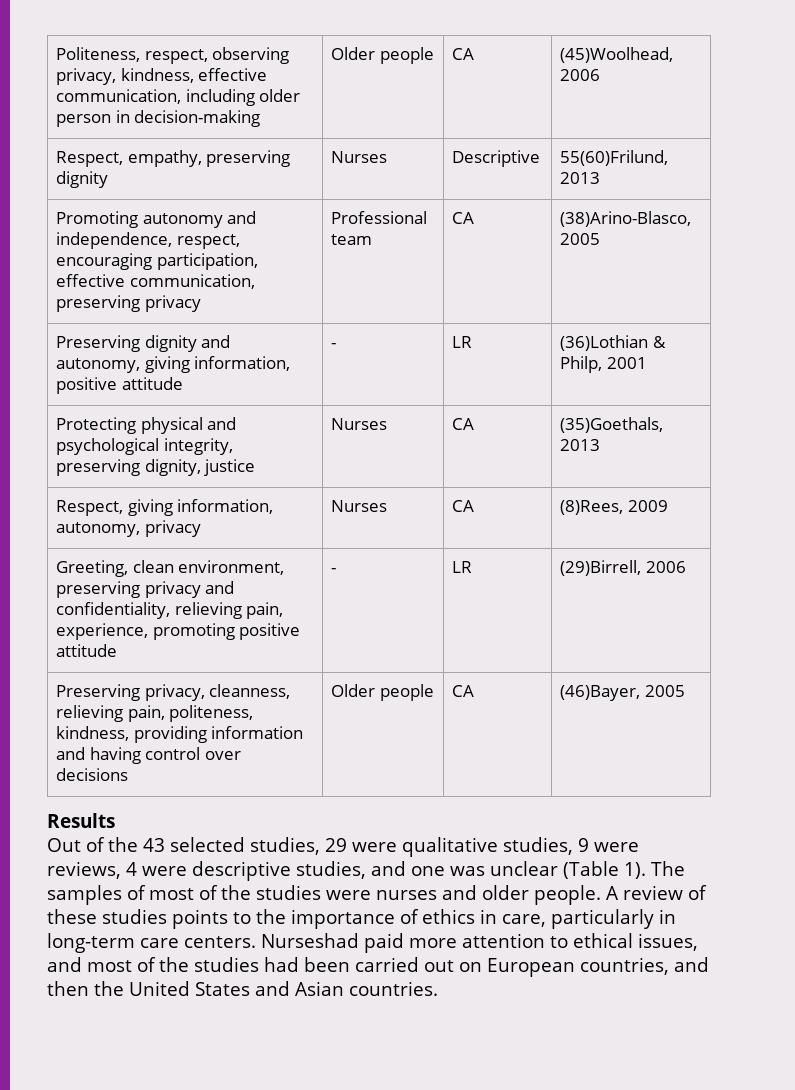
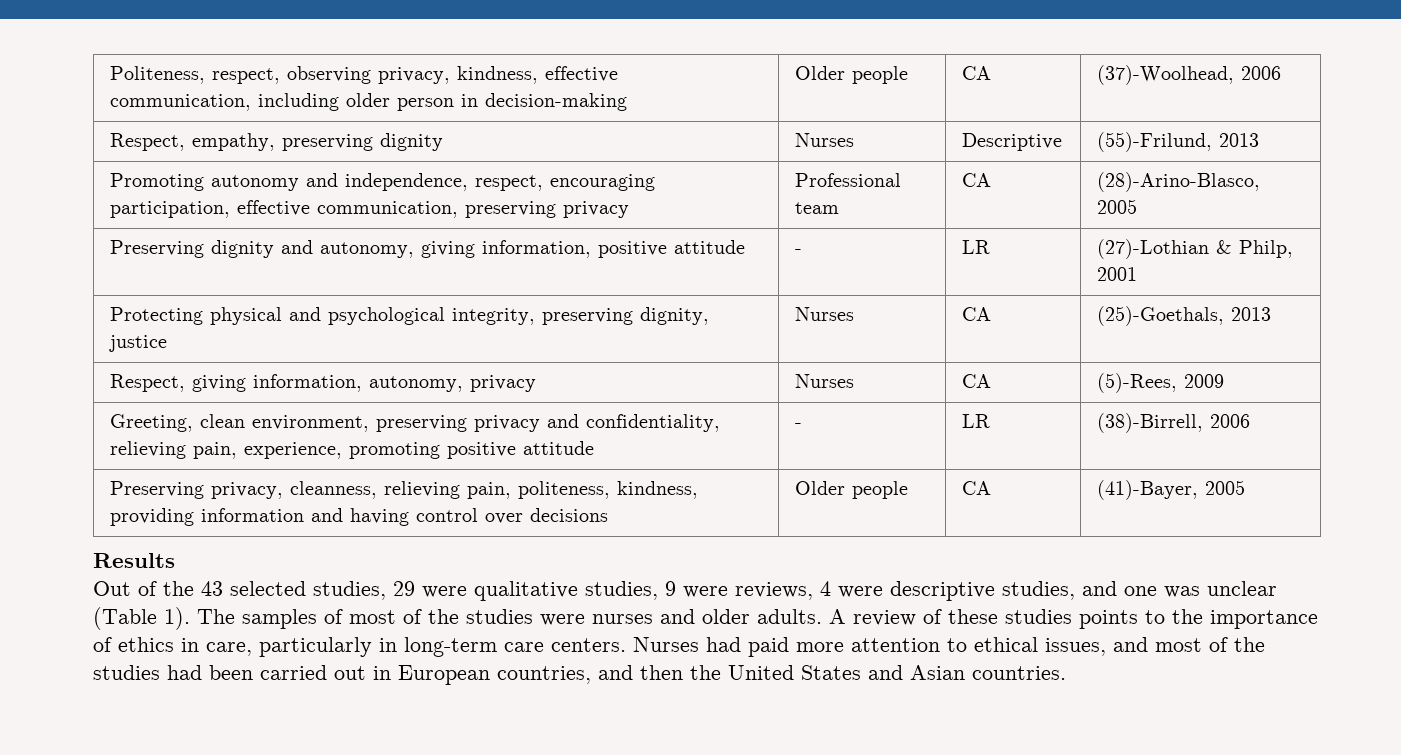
- Politeness, respect, observing privacy, kindness, effective communication, including older person in decision-making | Older people | CA | (45)Woolhead, 2006
+ Politeness, respect, observing privacy, kindness, effective communication, including older person in decision-making | Older people | CA | (37)-Woolhead, 2006
- Respect, empathy, preserving dignity | Nurses | Descriptive | 55(60)Frilund, 2013
+ Respect, empathy, preserving dignity | Nurses | Descriptive | (55)-Frilund, 2013
- Promoting autonomy and independence, respect, encouraging participation, effective communication, preserving privacy | Professional team | CA | (38)Arino-Blasco, 2005
+ Promoting autonomy and independence, respect, encouraging participation, effective communication, preserving privacy | Professional team | CA | (28)-Arino-Blasco, 2005
- Preserving dignity and autonomy, giving information, positive attitude | - | LR | (36)Lothian & Philp, 2001
+ Preserving dignity and autonomy, giving information, positive attitude | - | LR | (27)-Lothian & Philp, 2001
- Protecting physical and psychological integrity, preserving dignity, justice | Nurses | CA | (35)Goethals, 2013
+ Protecting physical and psychological integrity, preserving dignity, justice | Nurses | CA | (25)-Goethals, 2013
- Respect, giving information, autonomy, privacy | Nurses | CA | (8)Rees, 2009
+ Respect, giving information, autonomy, privacy | Nurses | CA | (5)-Rees, 2009
- Greeting, clean environment, preserving privacy and confidentiality, relieving pain, experience, promoting positive attitude | - | LR | (29)Birrell, 2006
+ Greeting, clean environment, preserving privacy and confidentiality, relieving pain, experience, promoting positive attitude | - | LR | (38)-Birrell, 2006
- Preserving privacy, cleanness, relieving pain, politeness, kindness, providing information and having control over decisions | Older people | CA | (46)Bayer, 2005
+ Preserving privacy, cleanness, relieving pain, politeness, kindness, providing information and having control over decisions | Older people | CA | (41)-Bayer, 2005
- The samples of most of the studies were nurses and older people.
+ The samples of most of the studies were nurses and older adults.
- Nurseshad paid more attention to ethical issues, and most of the studies had been carried out on European countries, and then the United States and Asian countries.
+ Nurses had paid more attention to ethical issues, and most of the studies had been carried out in European countries, and then the United States and Asian countries.

